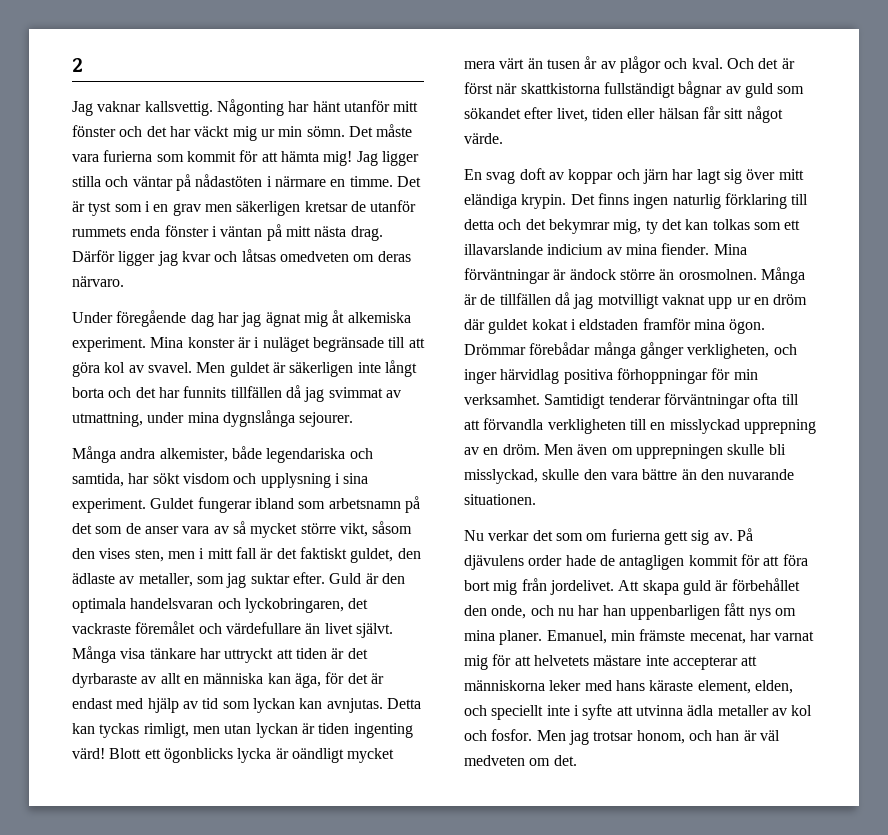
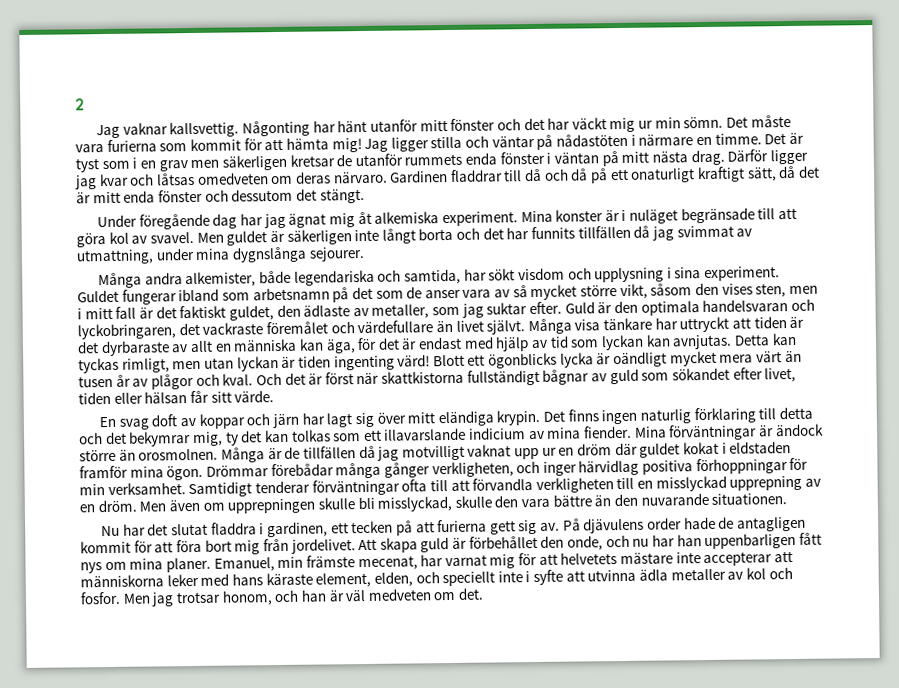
+ Gardinen fladdrar till då och då på ett onaturligt kraftigt sätt, då det är mitt enda fönster och dessutom det stängt.
- Och det är först när skattkistorna fullständigt bågnar av guld som sökandet efter livet, tiden eller hälsan får sitt något värde.
+ Och det är först när skattkistorna fullständigt bågnar av guld som sökandet efter livet, tiden eller hälsan får sitt värde.
- Nu verkar det som om furierna gett sig av.
+ Nu har det slutat fladdra i gardinen, ett tecken på att furierna gett sig av.

